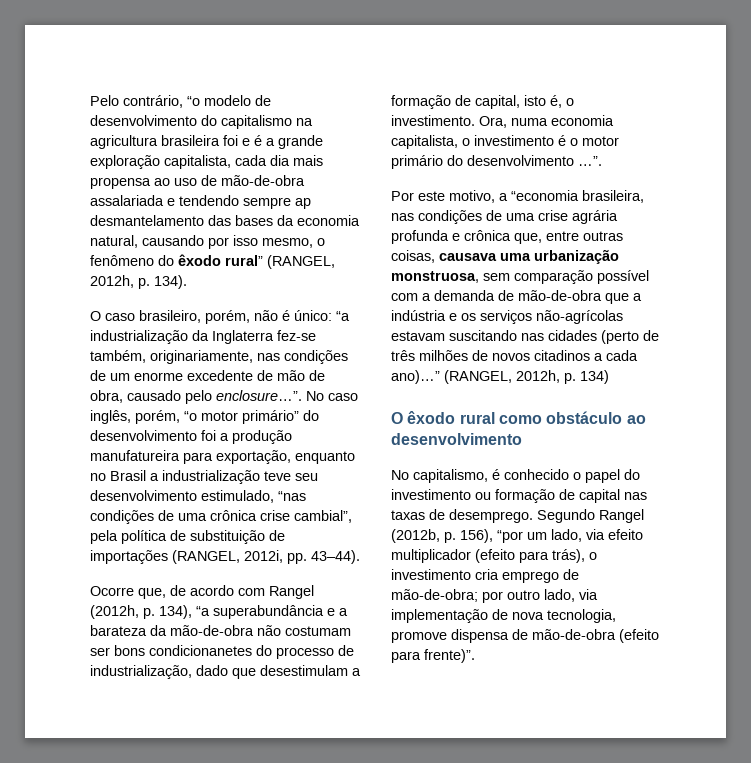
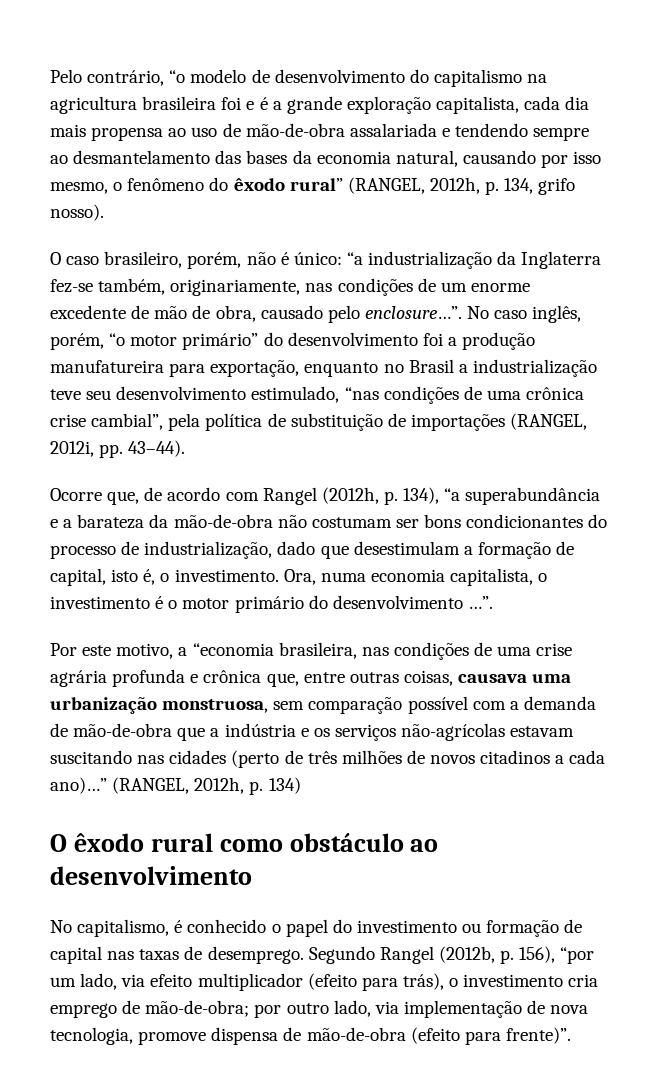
- Pelo contrário, “o modelo de desenvolvimento do capitalismo na agricultura brasileira foi e é a grande exploração capitalista, cada dia mais propensa ao uso de mão-de-obra assalariada e tendendo sempre ap desmantelamento das bases da economia natural, causando por isso mesmo, o fenômeno do êxodo rural” (RANGEL, 2012h, p. 134).
+ Pelo contrário, “o modelo de desenvolvimento do capitalismo na agricultura brasileira foi e é a grande exploração capitalista, cada dia mais propensa ao uso de mão-de-obra assalariada e tendendo sempre ao desmantelamento das bases da economia natural, causando por isso mesmo, o fenômeno do êxodo rural” (RANGEL, 2012h, p. 134, grifo nosso).
- Ocorre que, de acordo com Rangel (2012h, p. 134), “a superabundância e a barateza da mão-de-obra não costumam ser bons condicionanetes do processo de industrialização, dado que desestimulam a formação de capital, isto é, o investimento.
+ Ocorre que, de acordo com Rangel (2012h, p. 134), “a superabundância e a barateza da mão-de-obra não costumam ser bons condicionantes do processo de industrialização, dado que desestimulam a formação de capital, isto é, o investimento.

